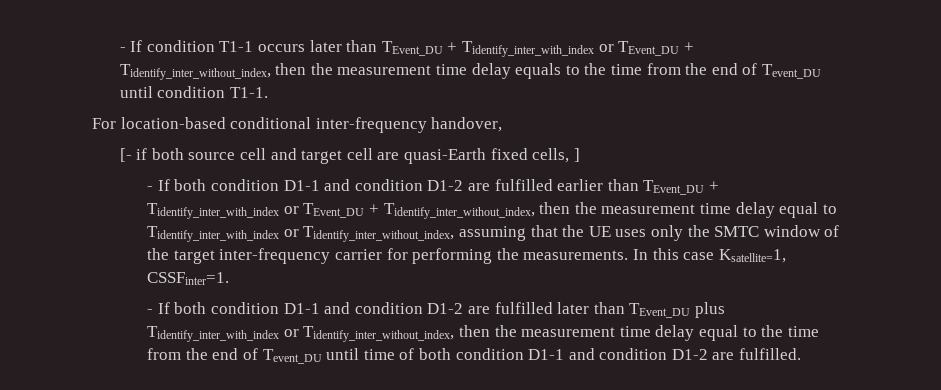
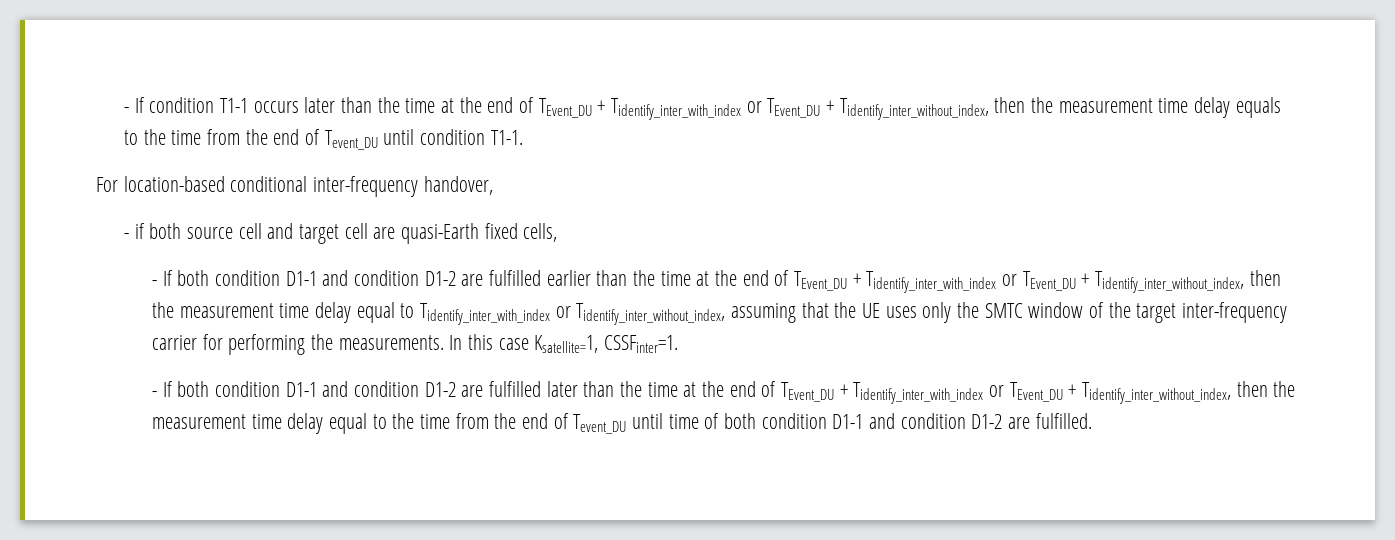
- - If condition T1-1 occurs later than TEvent_DU + Tidentify_inter_with_index or TEvent_DU + Tidentify_inter_without_index, then the measurement time delay equals to the time from the end of Tevent_DU until condition T1-1.
+ - If condition T1-1 occurs later than the time at the end of TEvent_DU + Tidentify_inter_with_index or TEvent_DU + Tidentify_inter_without_index, then the measurement time delay equals to the time from the end of Tevent_DU until condition T1-1.
- [- if both source cell and target cell are quasi-Earth fixed cells, ]
+ - if both source cell and target cell are quasi-Earth fixed cells,
- - If both condition D1-1 and condition D1-2 are fulfilled earlier than TEvent_DU + Tidentify_inter_with_index or TEvent_DU + Tidentify_inter_without_index, then the measurement time delay equal to Tidentify_inter_with_index or Tidentify_inter_without_index, assuming that the UE uses only the SMTC window of the target inter-frequency carrier for performing the measurements.
+ - If both condition D1-1 and condition D1-2 are fulfilled earlier than the time at the end of TEvent_DU + Tidentify_inter_with_index or TEvent_DU + Tidentify_inter_without_index, then the measurement time delay equal to Tidentify_inter_with_index or Tidentify_inter_without_index, assuming that the UE uses only the SMTC window of the target inter-frequency carrier for performing the measurements.
- - If both condition D1-1 and condition D1-2 are fulfilled later than TEvent_DU plus Tidentify_inter_with_index or Tidentify_inter_without_index, then the measurement time delay equal to the time from the end of Tevent_DU until time of both condition D1-1 and condition D1-2 are fulfilled.
+ - If both condition D1-1 and condition D1-2 are fulfilled later than the time at the end of TEvent_DU + Tidentify_inter_with_index or TEvent_DU + Tidentify_inter_without_index, then the measurement time delay equal to the time from the end of Tevent_DU until time of both condition D1-1 and condition D1-2 are fulfilled.

